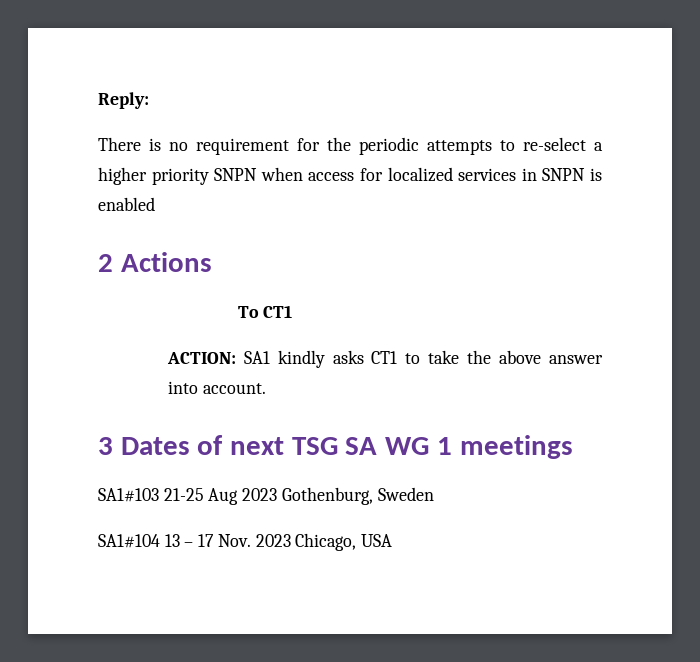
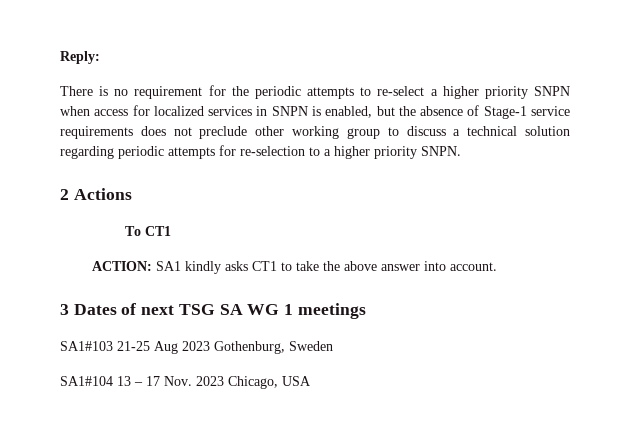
- There is no requirement for the periodic attempts to re-select a higher priority SNPN when access for localized services in SNPN is enabled
+ There is no requirement for the periodic attempts to re-select a higher priority SNPN when access for localized services in SNPN is enabled, but the absence of Stage-1 service requirements does not preclude other working group to discuss a technical solution regarding periodic attempts for re-selection to a higher priority SNPN.

